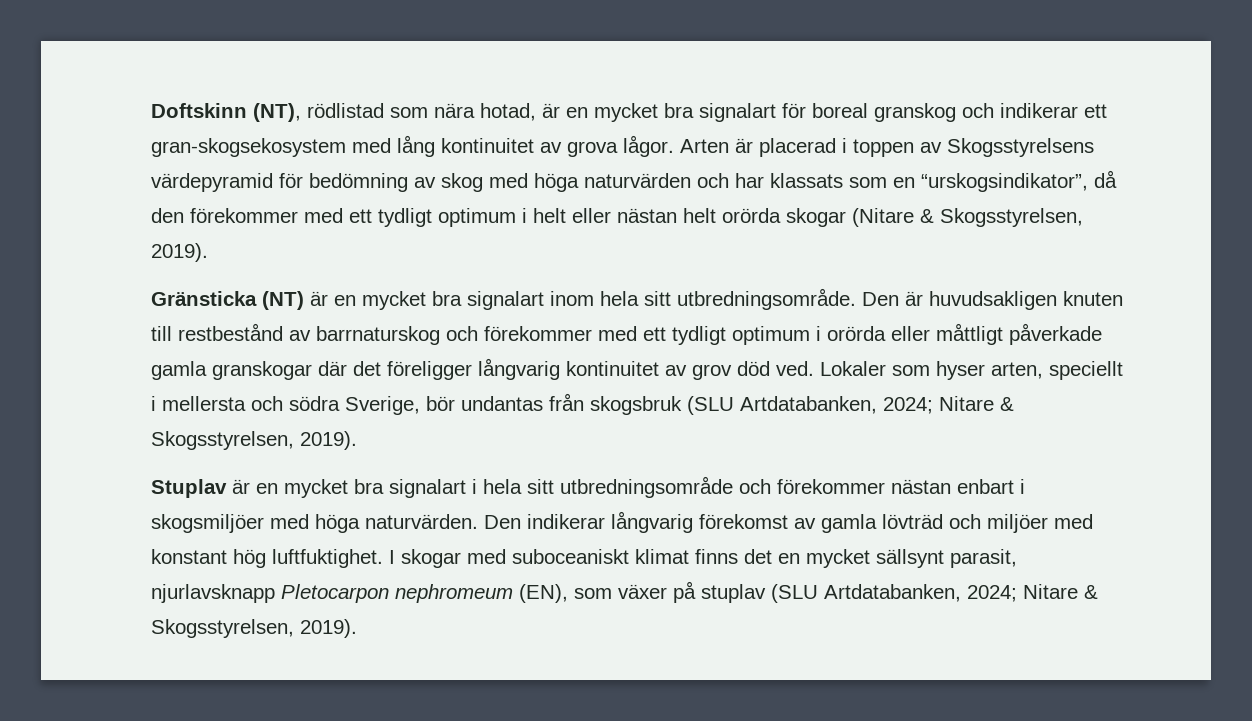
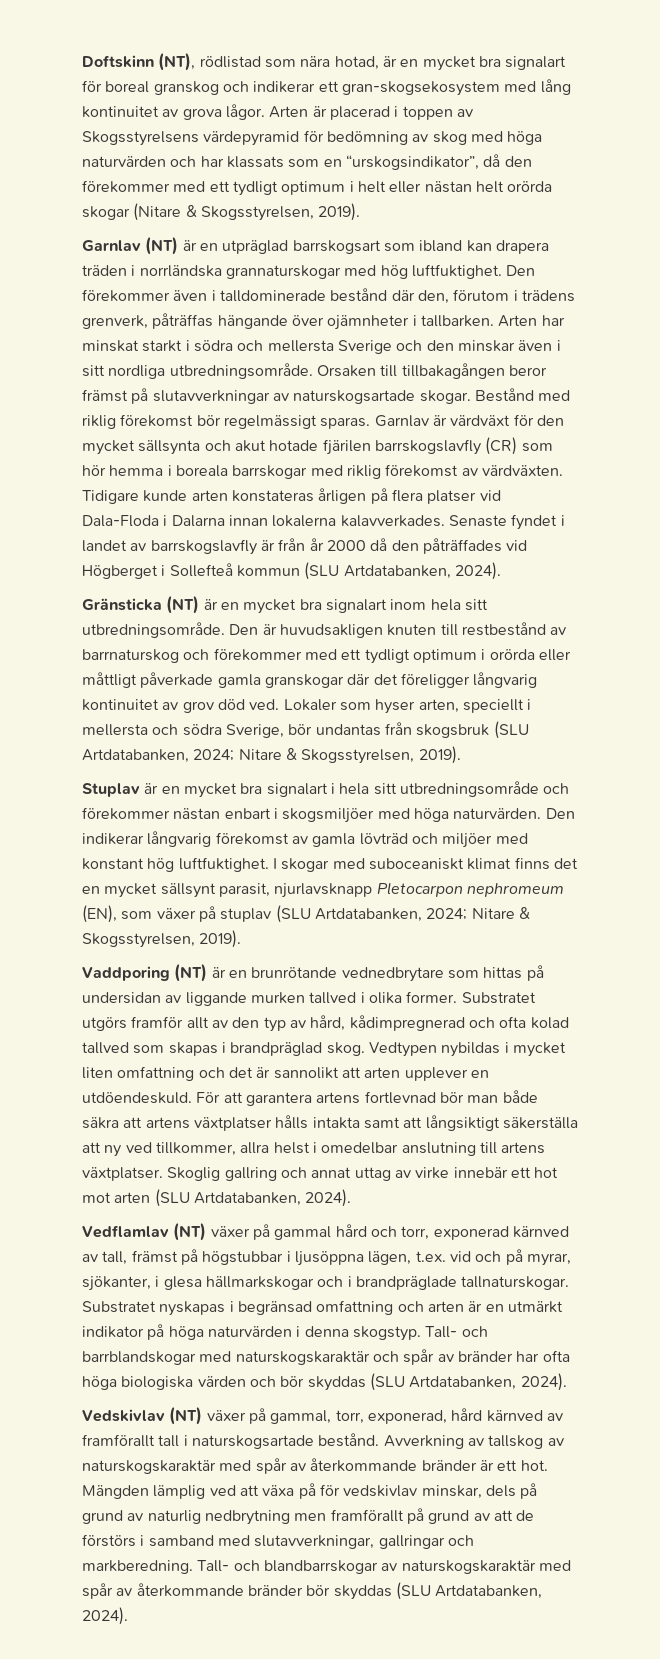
+ Garnlav (NT) är en utpräglad barrskogsart som ibland kan drapera träden i norrländska grannaturskogar med hög luftfuktighet. Den förekommer även i talldominerade bestånd där den, förutom i trädens grenverk, påträffas hängande över ojämnheter i tallbarken. Arten har minskat starkt i södra och mellersta Sverige och den minskar även i sitt nordliga utbredningsområde. Orsaken till tillbakagången beror främst på slutavverkningar av naturskogsartade skogar. Bestånd med riklig förekomst bör regelmässigt sparas. Garnlav är värdväxt för den mycket sällsynta och akut hotade fjärilen barrskogslavfly (CR) som hör hemma i boreala barrskogar med riklig förekomst av värdväxten. Tidigare kunde arten konstateras årligen på flera platser vid Dala-Floda i Dalarna innan lokalerna kalavverkades. Senaste fyndet i landet av barrskogslavfly är från år 2000 då den påträffades vid Högberget i Sollefteå kommun (SLU Artdatabanken, 2024).
+ Vaddporing (NT) är en brunrötande vednedbrytare som hittas på undersidan av liggande murken tallved i olika former. Substratet utgörs framför allt av den typ av hård, kådimpregnerad och ofta kolad tallved som skapas i brandpräglad skog. Vedtypen nybildas i mycket liten omfattning och det är sannolikt att arten upplever en utdöendeskuld. För att garantera artens fortlevnad bör man både säkra att artens växtplatser hålls intakta samt att långsiktigt säkerställa att ny ved tillkommer, allra helst i omedelbar anslutning till artens växtplatser. Skoglig gallring och annat uttag av virke innebär ett hot mot arten (SLU Artdatabanken, 2024).
+ Vedflamlav (NT) växer på gammal hård och torr, exponerad kärnved av tall, främst på högstubbar i ljusöppna lägen, t.ex. vid och på myrar, sjökanter, i glesa hällmarkskogar och i brandpräglade tallnaturskogar. Substratet nyskapas i begränsad omfattning och arten är en utmärkt indikator på höga naturvärden i denna skogstyp. Tall- och barrblandskogar med naturskogskaraktär och spår av bränder har ofta höga biologiska värden och bör skyddas (SLU Artdatabanken, 2024).
+ Vedskivlav (NT) växer på gammal, torr, exponerad, hård kärnved av framförallt tall i naturskogsartade bestånd. Avverkning av tallskog av naturskogskaraktär med spår av återkommande bränder är ett hot. Mängden lämplig ved att växa på för vedskivlav minskar, dels på grund av naturlig nedbrytning men framförallt på grund av att de förstörs i samband med slutavverkningar, gallringar och markberedning. Tall- och blandbarrskogar av naturskogskaraktär med spår av återkommande bränder bör skyddas (SLU Artdatabanken, 2024).

